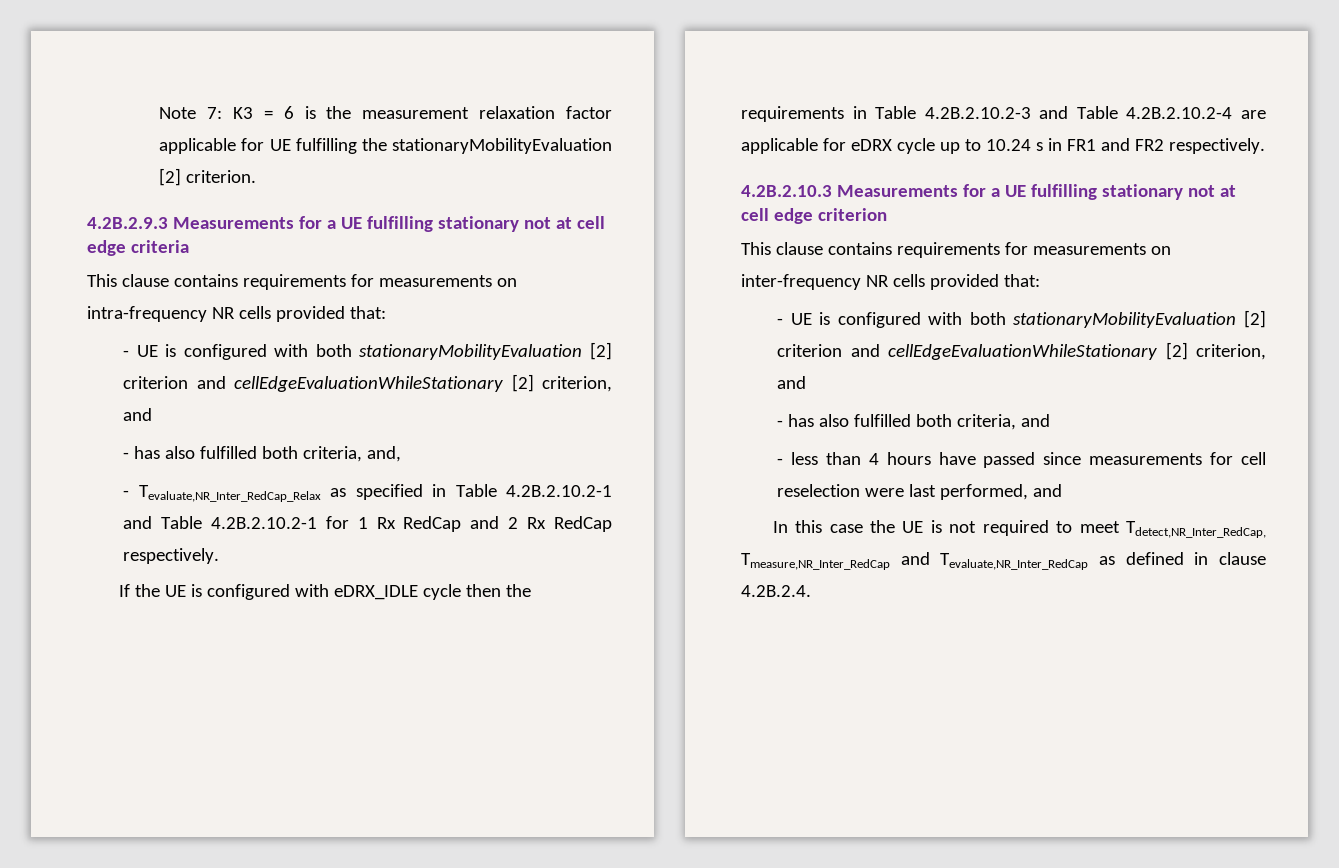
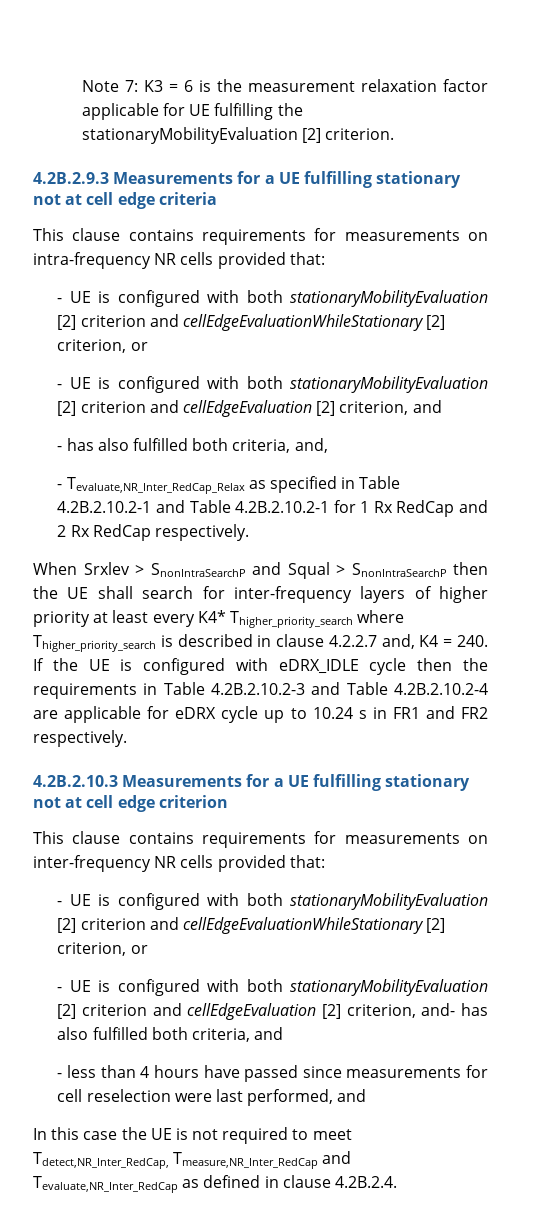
  This clause contains requirements for measurements on intra-frequency NR cells provided that:
- - UE is configured with both stationaryMobilityEvaluation [2] criterion and cellEdgeEvaluationWhileStationary [2] criterion, and
+ - UE is configured with both stationaryMobilityEvaluation [2] criterion and cellEdgeEvaluationWhileStationary [2] criterion, or
+ - UE is configured with both stationaryMobilityEvaluation [2] criterion and cellEdgeEvaluation [2] criterion, and
- If the UE is configured with eDRX_IDLE cycle then the requirements in Table 4.2B.2.10.2-3 and Table 4.2B.2.10.2-4 are applicable for eDRX cycle up to 10.24 s in FR1 and FR2 respectively.
+ When Srxlev > SnonIntraSearchP and Squal > SnonIntraSearchP then the UE shall search for inter-frequency layers of higher priority at least every K4* Thigher_priority_search where Thigher_priority_search is described in clause 4.2.2.7 and, K4 = 240. If the UE is configured with eDRX_IDLE cycle then the requirements in Table 4.2B.2.10.2-3 and Table 4.2B.2.10.2-4 are applicable for eDRX cycle up to 10.24 s in FR1 and FR2 respectively.
  This clause contains requirements for measurements on inter-frequency NR cells provided that:
- - UE is configured with both stationaryMobilityEvaluation [2] criterion and cellEdgeEvaluationWhileStationary [2] criterion, and
- - has also fulfilled both criteria, and
+ - UE is configured with both stationaryMobilityEvaluation [2] criterion and cellEdgeEvaluationWhileStationary [2] criterion, or
+ - UE is configured with both stationaryMobilityEvaluation [2] criterion and cellEdgeEvaluation [2] criterion, and- has also fulfilled both criteria, and

